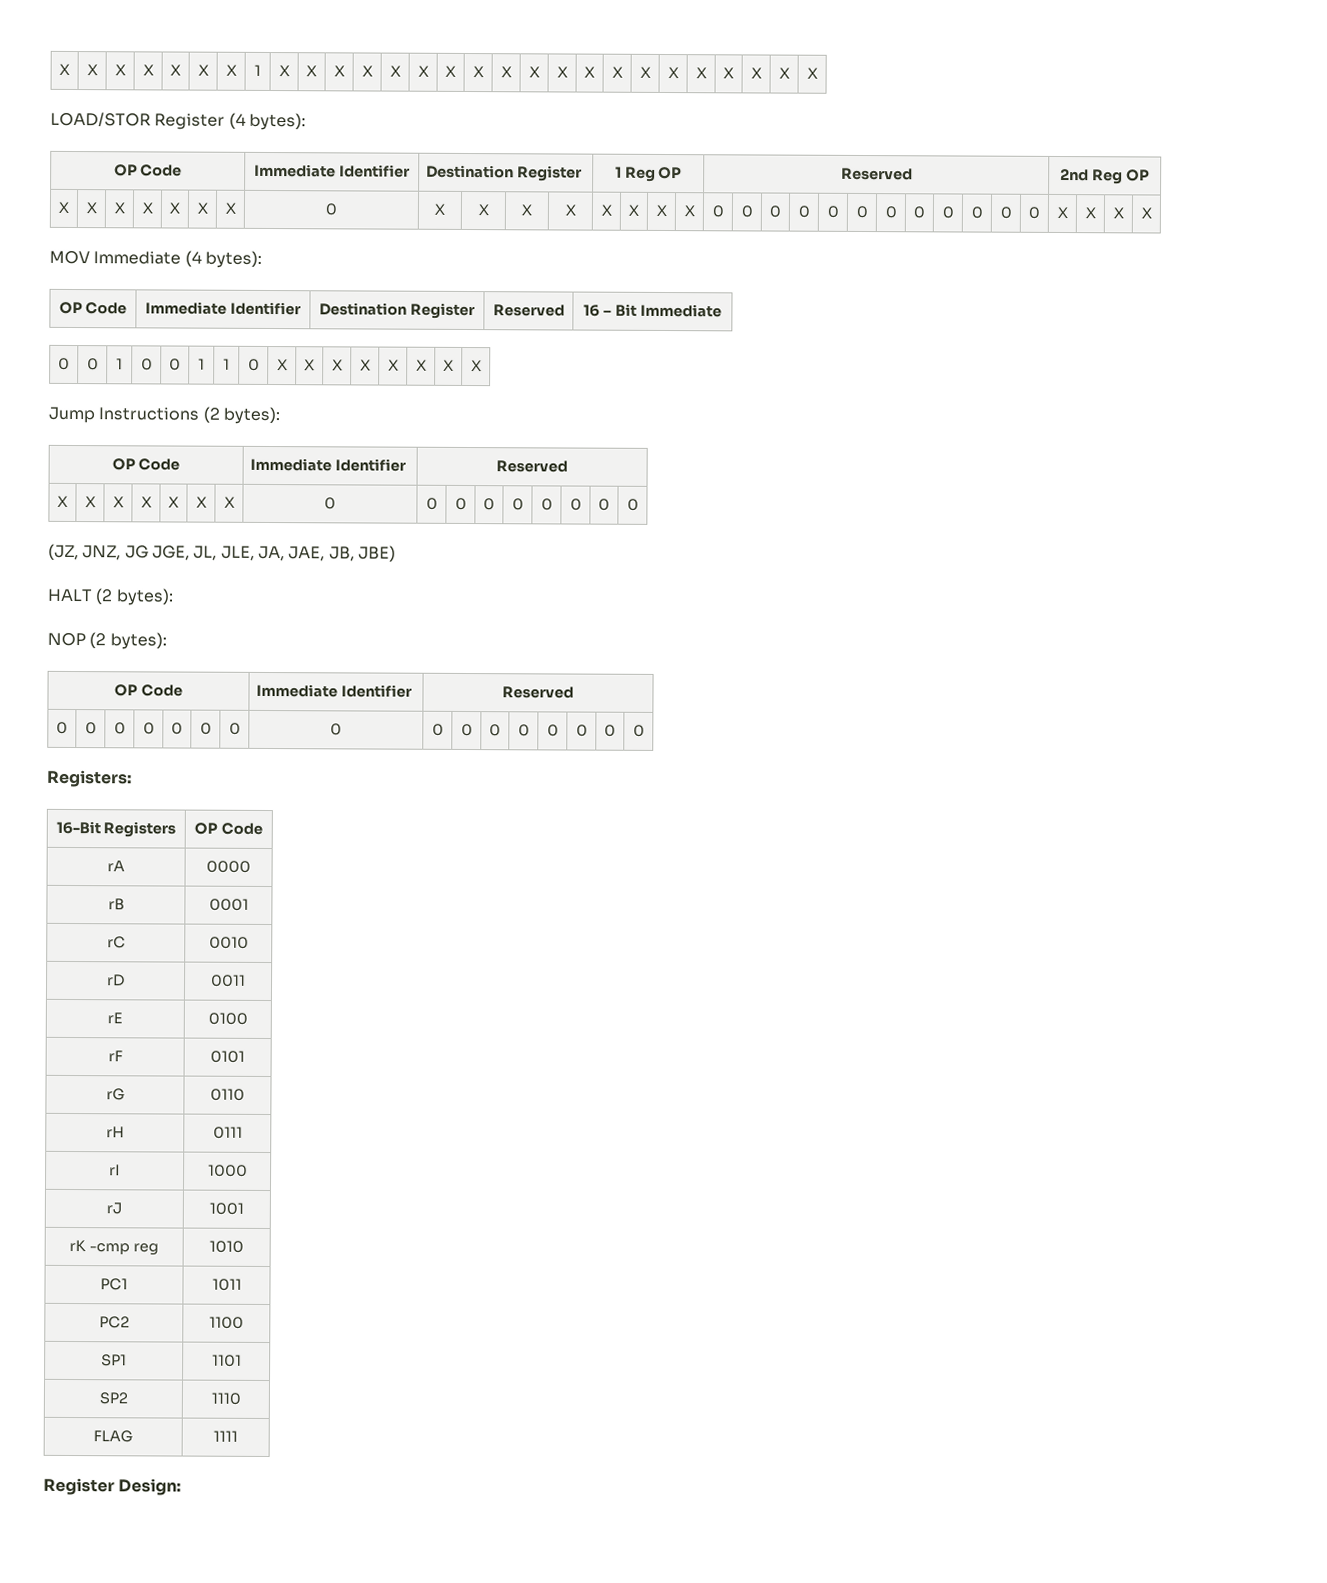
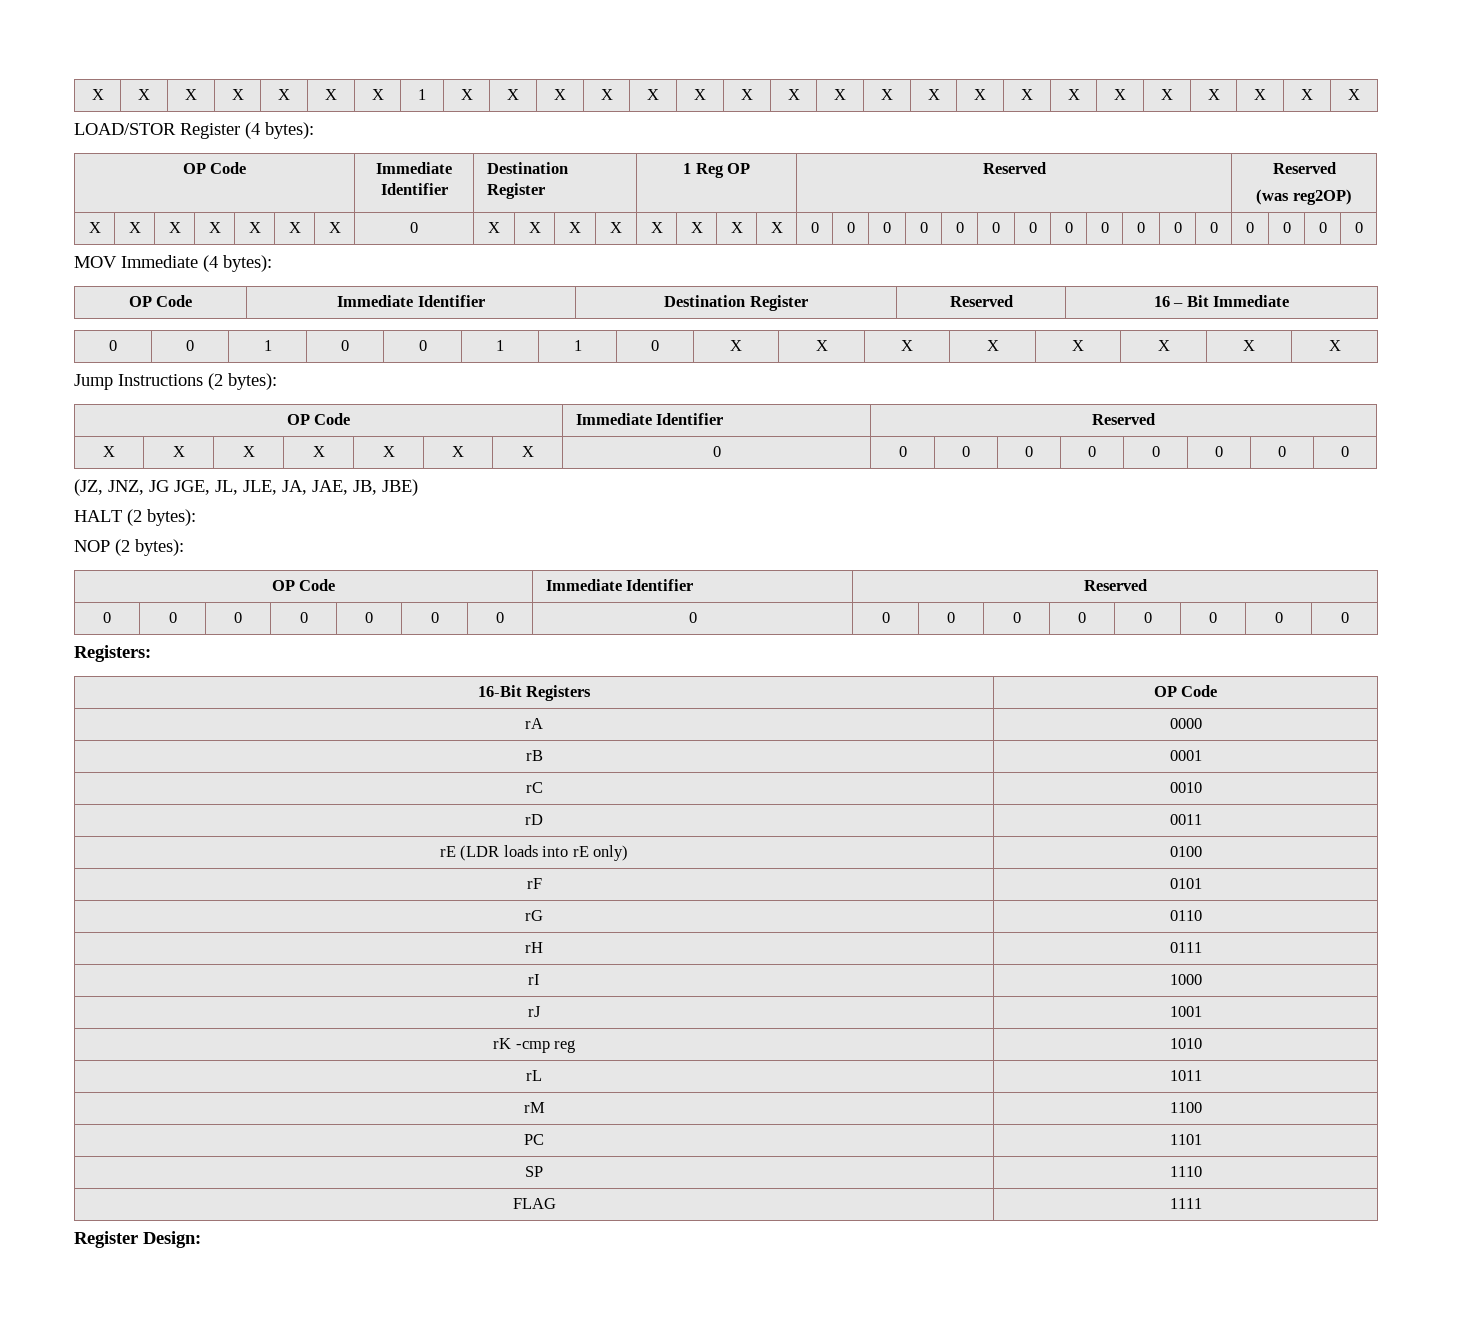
- OP Code | Immediate Identifier | Destination Register | 1 Reg OP | Reserved | 2nd Reg OP
+ OP Code | Immediate Identifier | Destination Register | 1 Reg OP | Reserved | Reserved
+ (was reg2OP)
- X | X | X | X | X | X | X | 0 | X | X | X | X | X | X | X | X | 0 | 0 | 0 | 0 | 0 | 0 | 0 | 0 | 0 | 0 | 0 | 0 | X | X | X | X
+ X | X | X | X | X | X | X | 0 | X | X | X | X | X | X | X | X | 0 | 0 | 0 | 0 | 0 | 0 | 0 | 0 | 0 | 0 | 0 | 0 | 0 | 0 | 0 | 0
- rE | 0100
+ rE (LDR loads into rE only) | 0100
- PC1 | 1011
+ rL | 1011
- PC2 | 1100
+ rM | 1100
- SP1 | 1101
+ PC | 1101
- SP2 | 1110
+ SP | 1110

